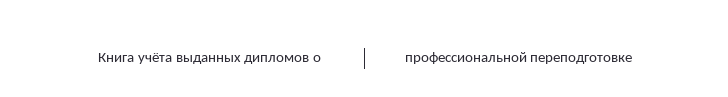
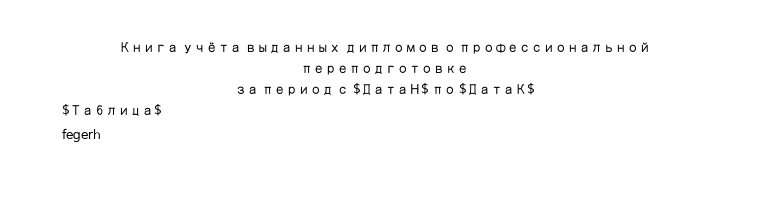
+ за период с $ДатаН$ по $ДатаК$
+ $Таблица$
+ fegerh

